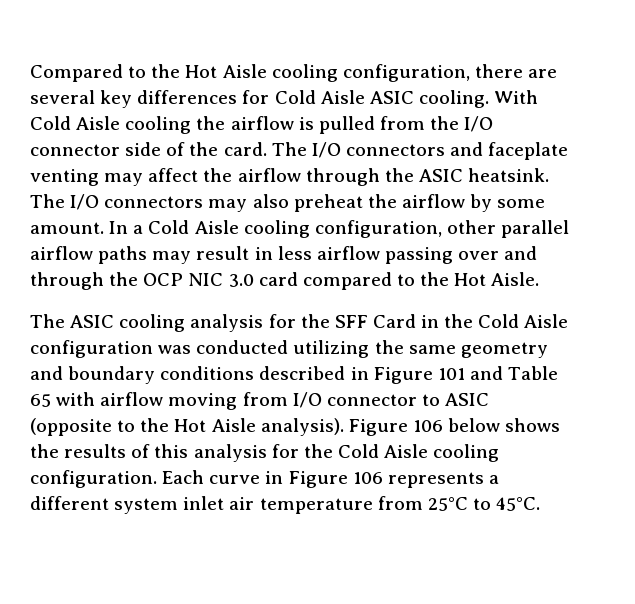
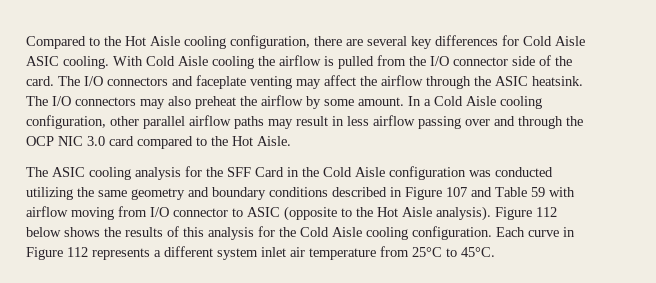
- The ASIC cooling analysis for the SFF Card in the Cold Aisle configuration was conducted utilizing the same geometry and boundary conditions described in Figure 101 and Table 65 with airflow moving from I/O connector to ASIC (opposite to the Hot Aisle analysis).
+ The ASIC cooling analysis for the SFF Card in the Cold Aisle configuration was conducted utilizing the same geometry and boundary conditions described in Figure 107 and Table 59 with airflow moving from I/O connector to ASIC (opposite to the Hot Aisle analysis).
- Figure 106 below shows the results of this analysis for the Cold Aisle cooling configuration.
+ Figure 112 below shows the results of this analysis for the Cold Aisle cooling configuration.
- Each curve in Figure 106 represents a different system inlet air temperature from 25°C to 45°C.
+ Each curve in Figure 112 represents a different system inlet air temperature from 25°C to 45°C.

